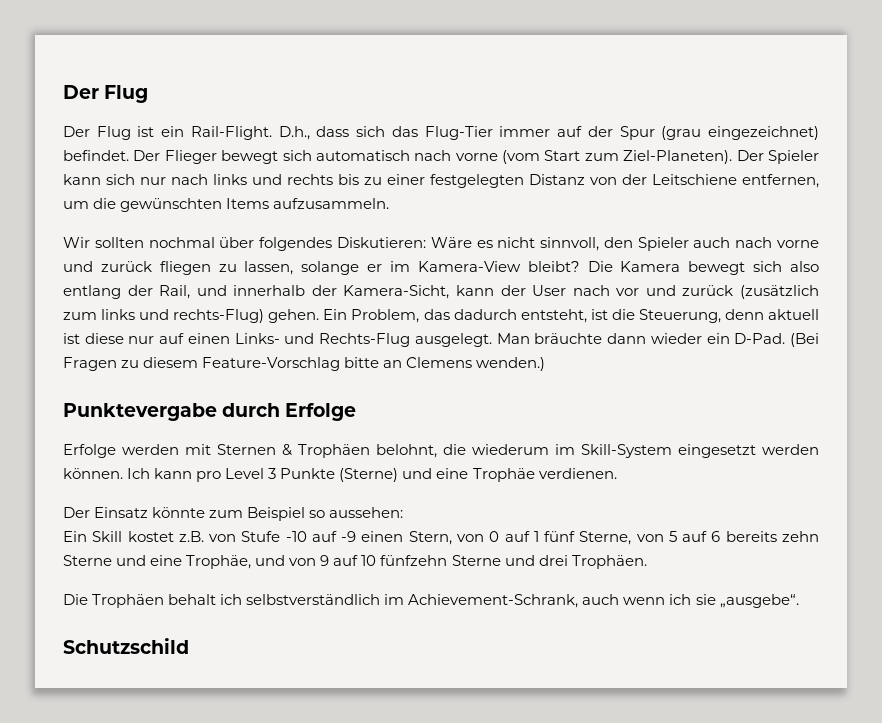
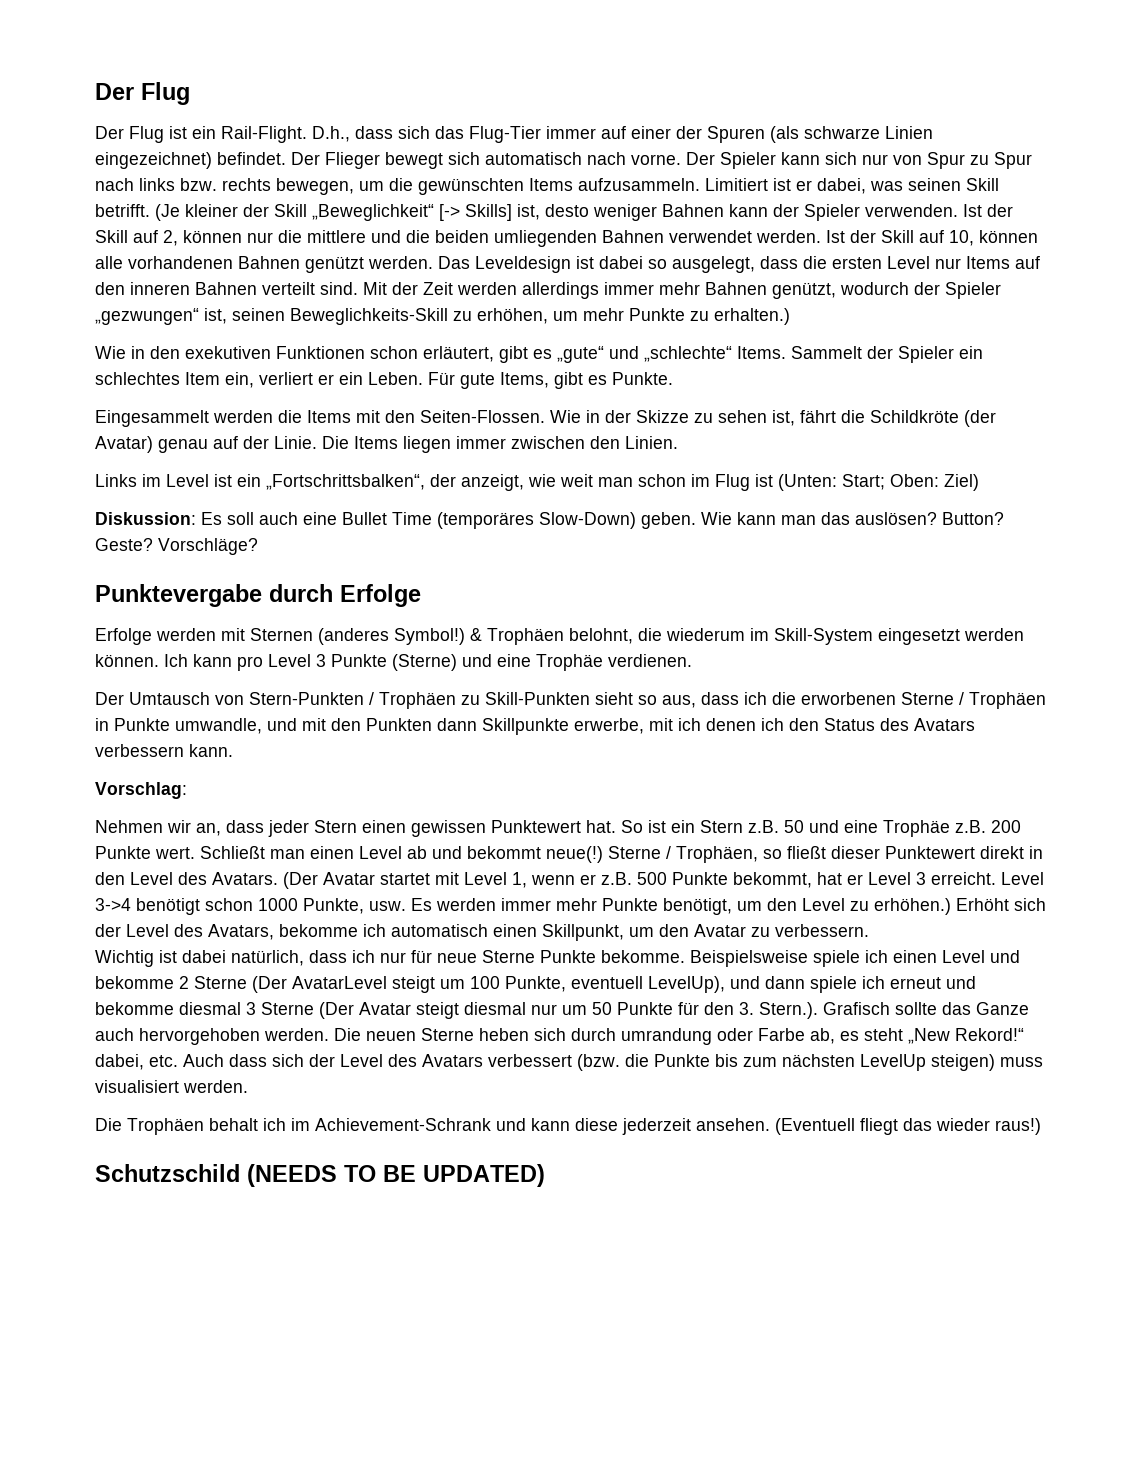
- D.h., dass sich das Flug-Tier immer auf der Spur (grau eingezeichnet) befindet.
+ D.h., dass sich das Flug-Tier immer auf einer der Spuren (als schwarze Linien eingezeichnet) befindet.
- Der Flieger bewegt sich automatisch nach vorne (vom Start zum Ziel-Planeten).
+ Der Flieger bewegt sich automatisch nach vorne.
- Der Spieler kann sich nur nach links und rechts bis zu einer festgelegten Distanz von der Leitschiene entfernen, um die gewünschten Items aufzusammeln.
- Wir sollten nochmal über folgendes Diskutieren: Wäre es nicht sinnvoll, den Spieler auch nach vorne und zurück fliegen zu lassen, solange er im Kamera-View bleibt? Die Kamera bewegt sich also entlang der Rail, und innerhalb der Kamera-Sicht, kann der User nach vor und zurück (zusätzlich zum links und rechts-Flug) gehen. Ein Problem, das dadurch entsteht, ist die Steuerung, denn aktuell ist diese nur auf einen Links- und Rechts-Flug ausgelegt. Man bräuchte dann wieder ein D-Pad. (Bei Fragen zu diesem Feature-Vorschlag bitte an Clemens wenden.)
+ Der Spieler kann sich nur von Spur zu Spur nach links bzw. rechts bewegen, um die gewünschten Items aufzusammeln. Limitiert ist er dabei, was seinen Skill betrifft. (Je kleiner der Skill „Beweglichkeit“ [-> Skills] ist, desto weniger Bahnen kann der Spieler verwenden. Ist der Skill auf 2, können nur die mittlere und die beiden umliegenden Bahnen verwendet werden. Ist der Skill auf 10, können alle vorhandenen Bahnen genützt werden. Das Leveldesign ist dabei so ausgelegt, dass die ersten Level nur Items auf den inneren Bahnen verteilt sind. Mit der Zeit werden allerdings immer mehr Bahnen genützt, wodurch der Spieler „gezwungen“ ist, seinen Beweglichkeits-Skill zu erhöhen, um mehr Punkte zu erhalten.)
+ Wie in den exekutiven Funktionen schon erläutert, gibt es „gute“ und „schlechte“ Items. Sammelt der Spieler ein schlechtes Item ein, verliert er ein Leben. Für gute Items, gibt es Punkte.
+ Eingesammelt werden die Items mit den Seiten-Flossen. Wie in der Skizze zu sehen ist, fährt die Schildkröte (der Avatar) genau auf der Linie. Die Items liegen immer zwischen den Linien.
+ Links im Level ist ein „Fortschrittsbalken“, der anzeigt, wie weit man schon im Flug ist (Unten: Start; Oben: Ziel)
+ Diskussion: Es soll auch eine Bullet Time (temporäres Slow-Down) geben. Wie kann man das auslösen? Button? Geste? Vorschläge?
- Erfolge werden mit Sternen & Trophäen belohnt, die wiederum im Skill-System eingesetzt werden können.
+ Erfolge werden mit Sternen (anderes Symbol!) & Trophäen belohnt, die wiederum im Skill-System eingesetzt werden können.
- Der Einsatz könnte zum Beispiel so aussehen:
- Ein Skill kostet z.B. von Stufe -10 auf -9 einen Stern, von 0 auf 1 fünf Sterne, von 5 auf 6 bereits zehn Sterne und eine Trophäe, und von 9 auf 10 fünfzehn Sterne und drei Trophäen.
- Die Trophäen behalt ich selbstverständlich im Achievement-Schrank, auch wenn ich sie „ausgebe“.
- Schutzschild
+ Der Umtausch von Stern-Punkten / Trophäen zu Skill-Punkten sieht so aus, dass ich die erworbenen Sterne / Trophäen in Punkte umwandle, und mit den Punkten dann Skillpunkte erwerbe, mit ich denen ich den Status des Avatars verbessern kann.
+ Vorschlag:
+ Nehmen wir an, dass jeder Stern einen gewissen Punktewert hat. So ist ein Stern z.B. 50 und eine Trophäe z.B. 200 Punkte wert. Schließt man einen Level ab und bekommt neue(!) Sterne / Trophäen, so fließt dieser Punktewert direkt in den Level des Avatars. (Der Avatar startet mit Level 1, wenn er z.B. 500 Punkte bekommt, hat er Level 3 erreicht. Level 3->4 benötigt schon 1000 Punkte, usw. Es werden immer mehr Punkte benötigt, um den Level zu erhöhen.) Erhöht sich der Level des Avatars, bekomme ich automatisch einen Skillpunkt, um den Avatar zu verbessern.
+ Wichtig ist dabei natürlich, dass ich nur für neue Sterne Punkte bekomme. Beispielsweise spiele ich einen Level und bekomme 2 Sterne (Der AvatarLevel steigt um 100 Punkte, eventuell LevelUp), und dann spiele ich erneut und bekomme diesmal 3 Sterne (Der Avatar steigt diesmal nur um 50 Punkte für den 3. Stern.). Grafisch sollte das Ganze auch hervorgehoben werden. Die neuen Sterne heben sich durch umrandung oder Farbe ab, es steht „New Rekord!“ dabei, etc. Auch dass sich der Level des Avatars verbessert (bzw. die Punkte bis zum nächsten LevelUp steigen) muss visualisiert werden.
+ Die Trophäen behalt ich im Achievement-Schrank und kann diese jederzeit ansehen. (Eventuell fliegt das wieder raus!)
+ Schutzschild (NEEDS TO BE UPDATED)

